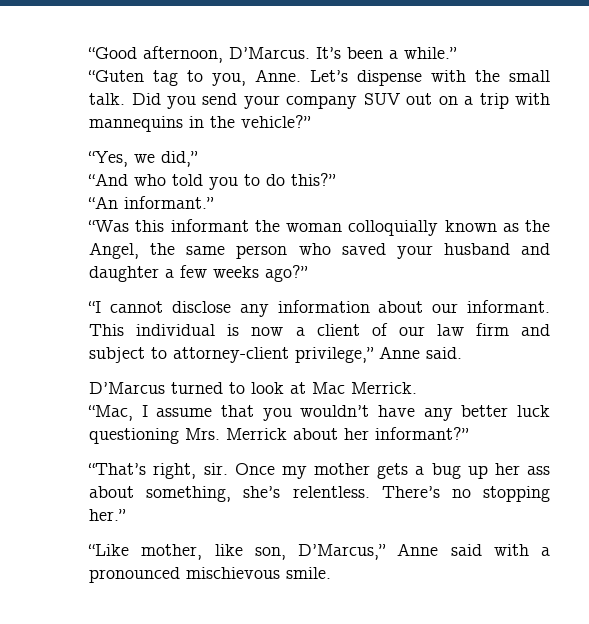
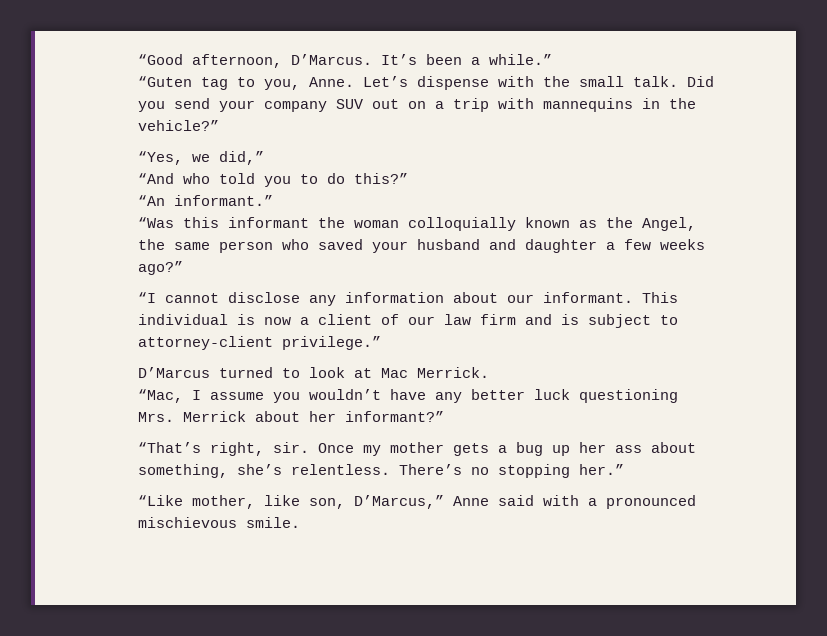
- This individual is now a client of our law firm and subject to attorney-client privilege,” Anne said.
+ This individual is now a client of our law firm and is subject to attorney-client privilege.”
- “Mac, I assume that you wouldn’t have any better luck questioning Mrs. Merrick about her informant?”
+ “Mac, I assume you wouldn’t have any better luck questioning Mrs. Merrick about her informant?”

